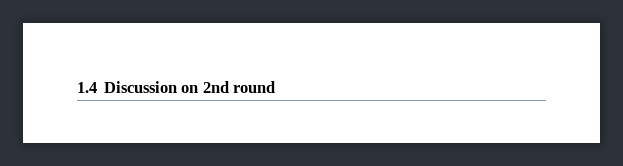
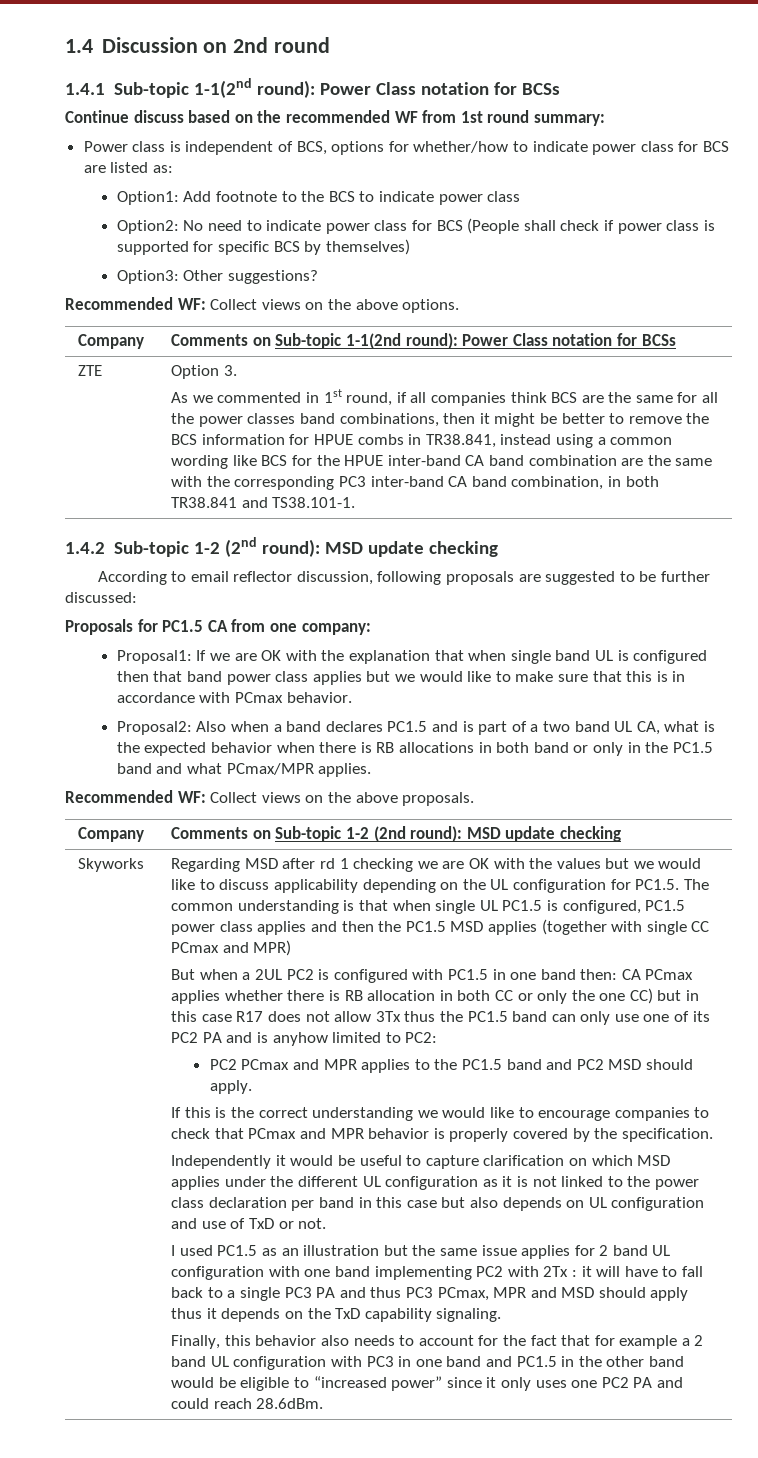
+ 1.4.1 Sub-topic 1-1(2nd round): Power Class notation for BCSs
+ Continue discuss based on the recommended WF from 1st round summary:
+ Power class is independent of BCS, options for whether/how to indicate power class for BCS are listed as:
+ Option1: Add footnote to the BCS to indicate power class
+ Option2: No need to indicate power class for BCS (People shall check if power class is supported for specific BCS by themselves)
+ Option3: Other suggestions?
+ Recommended WF: Collect views on the above options.
+ Company | Comments on Sub-topic 1-1(2nd round): Power Class notation for BCSs
+ ZTE | Option 3.
+ As we commented in 1st round, if all companies think BCS are the same for all the power classes band combinations, then it might be better to remove the BCS information for HPUE combs in TR38.841, instead using a common wording like BCS for the HPUE inter-band CA band combination are the same with the corresponding PC3 inter-band CA band combination, in both TR38.841 and TS38.101-1.
+ 1.4.2 Sub-topic 1-2 (2nd round): MSD update checking
+ According to email reflector discussion, following proposals are suggested to be further discussed:
+ Proposals for PC1.5 CA from one company:
+ Proposal1: If we are OK with the explanation that when single band UL is configured then that band power class applies but we would like to make sure that this is in accordance with PCmax behavior.
+ Proposal2: Also when a band declares PC1.5 and is part of a two band UL CA, what is the expected behavior when there is RB allocations in both band or only in the PC1.5 band and what PCmax/MPR applies.
+ Recommended WF: Collect views on the above proposals.
+ Company | Comments on Sub-topic 1-2 (2nd round): MSD update checking
+ Skyworks | Regarding MSD after rd 1 checking we are OK with the values but we would like to discuss applicability depending on the UL configuration for PC1.5. The common understanding is that when single UL PC1.5 is configured, PC1.5 power class applies and then the PC1.5 MSD applies (together with single CC PCmax and MPR)
+ But when a 2UL PC2 is configured with PC1.5 in one band then: CA PCmax applies whether there is RB allocation in both CC or only the one CC) but in this case R17 does not allow 3Tx thus the PC1.5 band can only use one of its PC2 PA and is anyhow limited to PC2:
+ PC2 PCmax and MPR applies to the PC1.5 band and PC2 MSD should apply.
+ If this is the correct understanding we would like to encourage companies to check that PCmax and MPR behavior is properly covered by the specification.
+ Independently it would be useful to capture clarification on which MSD applies under the different UL configuration as it is not linked to the power class declaration per band in this case but also depends on UL configuration and use of TxD or not.
+ I used PC1.5 as an illustration but the same issue applies for 2 band UL configuration with one band implementing PC2 with 2Tx : it will have to fall back to a single PC3 PA and thus PC3 PCmax, MPR and MSD should apply thus it depends on the TxD capability signaling.
+ Finally, this behavior also needs to account for the fact that for example a 2 band UL configuration with PC3 in one band and PC1.5 in the other band would be eligible to “increased power” since it only uses one PC2 PA and could reach 28.6dBm.

